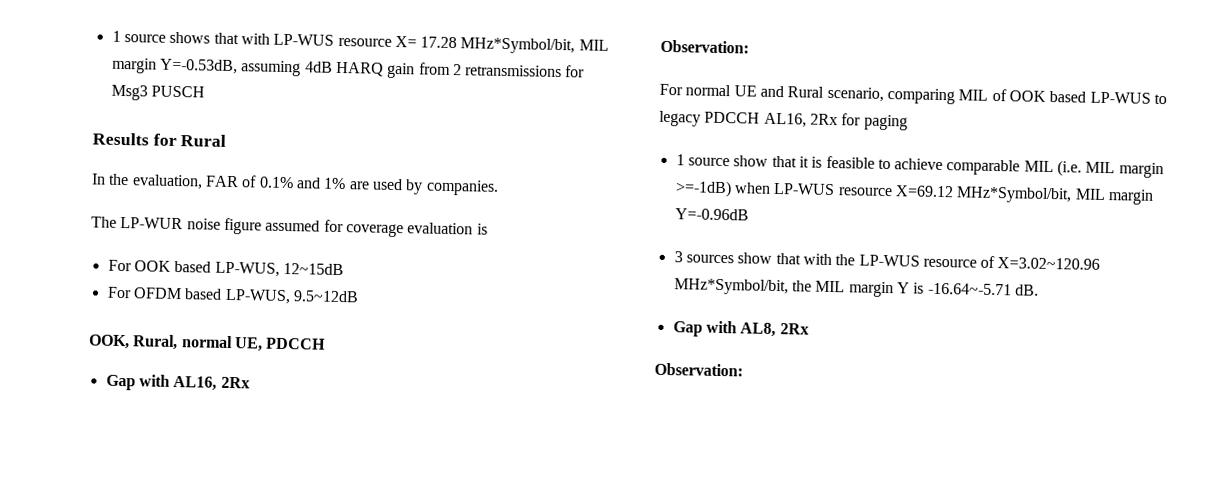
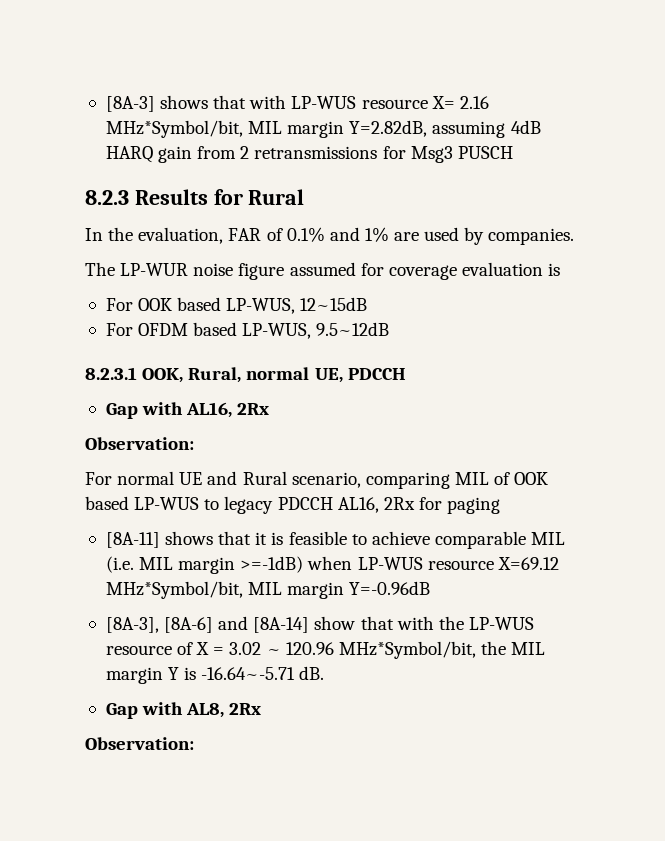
- 1 source shows that with LP-WUS resource X= 17.28 MHz*Symbol/bit, MIL margin Y=-0.53dB, assuming 4dB HARQ gain from 2 retransmissions for Msg3 PUSCH
+ [8A-3] shows that with LP-WUS resource X= 2.16 MHz*Symbol/bit, MIL margin Y=2.82dB, assuming 4dB HARQ gain from 2 retransmissions for Msg3 PUSCH
- Results for Rural
+ 8.2.3 Results for Rural
- OOK, Rural, normal UE, PDCCH
+ 8.2.3.1 OOK, Rural, normal UE, PDCCH
- 1 source show that it is feasible to achieve comparable MIL (i.e. MIL margin >=-1dB) when LP-WUS resource X=69.12 MHz*Symbol/bit, MIL margin Y=-0.96dB
+ [8A-11] shows that it is feasible to achieve comparable MIL (i.e. MIL margin >=-1dB) when LP-WUS resource X=69.12 MHz*Symbol/bit, MIL margin Y=-0.96dB
- 3 sources show that with the LP-WUS resource of X=3.02~120.96 MHz*Symbol/bit, the MIL margin Y is -16.64~-5.71 dB.
+ [8A-3], [8A-6] and [8A-14] show that with the LP-WUS resource of X = 3.02 ~ 120.96 MHz*Symbol/bit, the MIL margin Y is -16.64~-5.71 dB.

